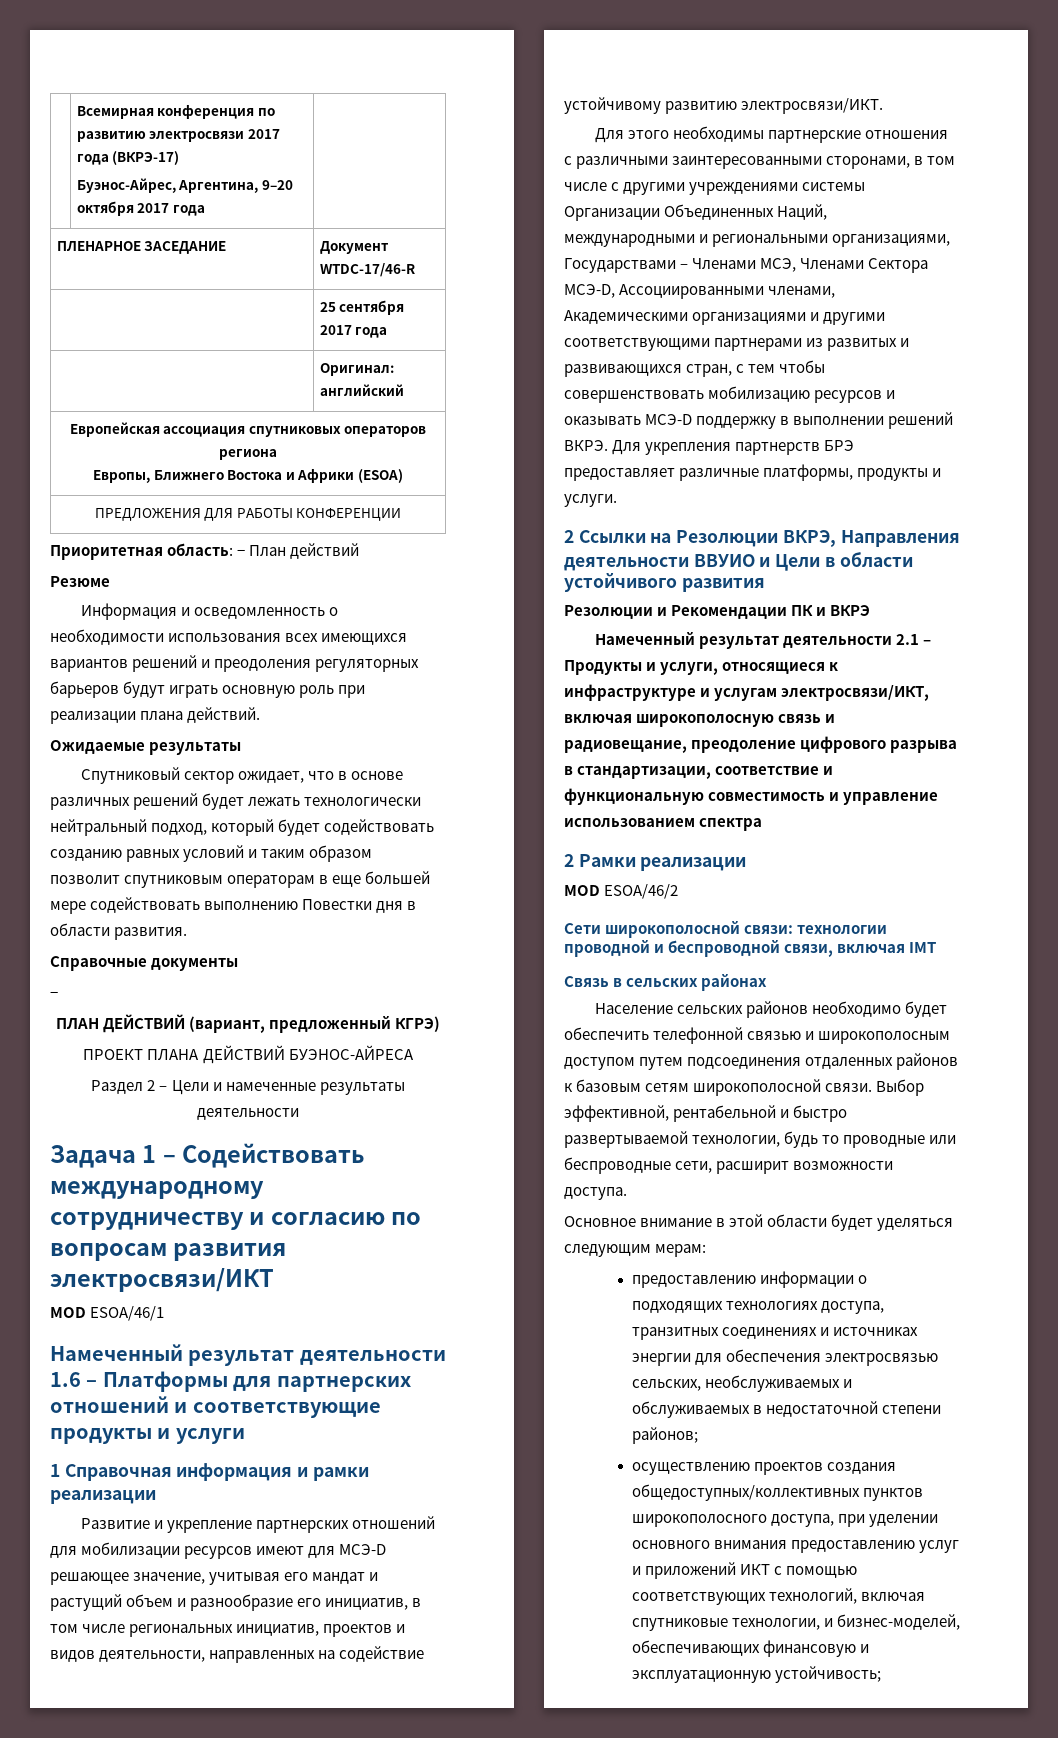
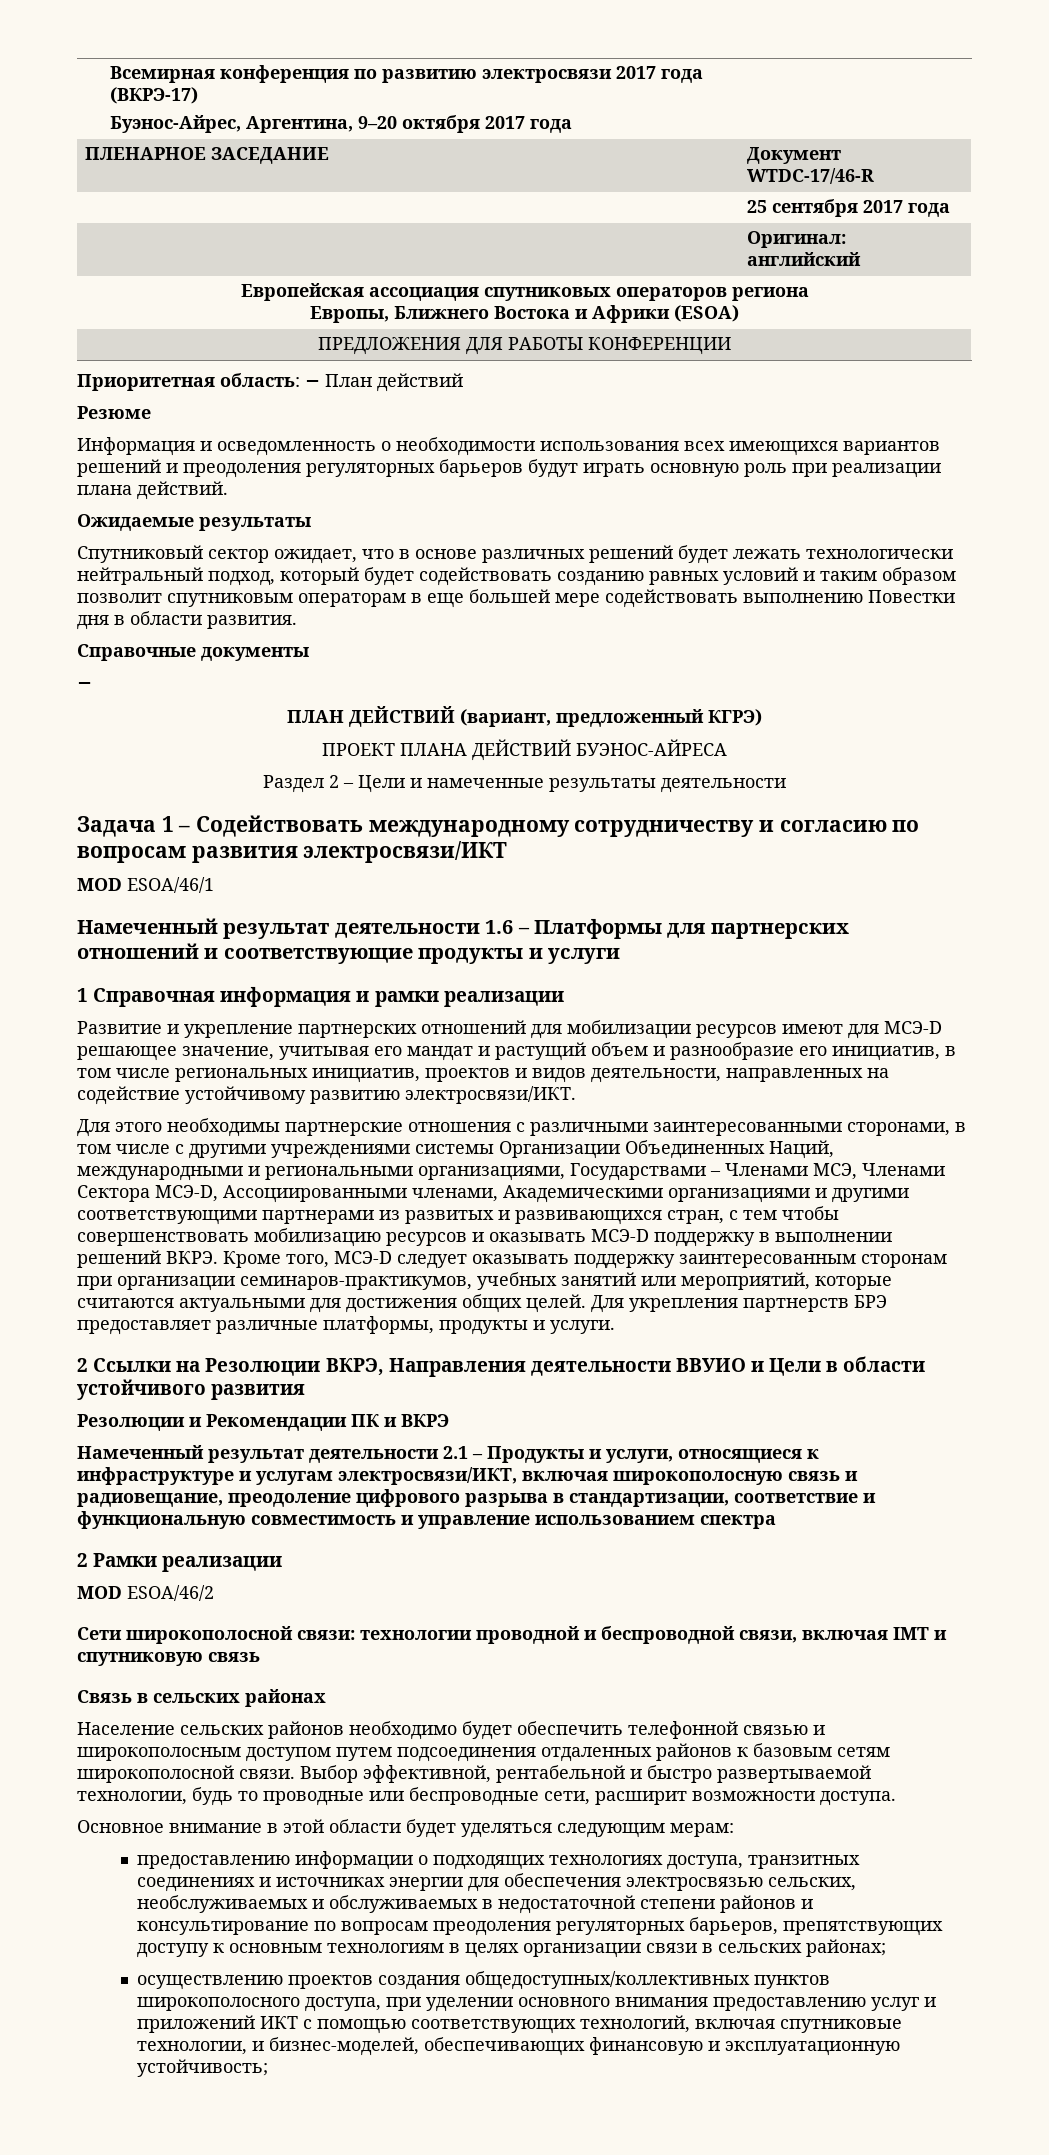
+ Кроме того, МСЭ-D следует оказывать поддержку заинтересованным сторонам при организации семинаров-практикумов, учебных занятий или мероприятий, которые считаются актуальными для достижения общих целей.
- Сети широкополосной связи: технологии проводной и беспроводной связи, включая IMT
+ Сети широкополосной связи: технологии проводной и беспроводной связи, включая IMT и спутниковую связь
- предоставлению информации о подходящих технологиях доступа, транзитных соединениях и источниках энергии для обеспечения электросвязью сельских, необслуживаемых и обслуживаемых в недостаточной степени районов;
+ предоставлению информации о подходящих технологиях доступа, транзитных соединениях и источниках энергии для обеспечения электросвязью сельских, необслуживаемых и обслуживаемых в недостаточной степени районов и консультирование по вопросам преодоления регуляторных барьеров, препятствующих доступу к основным технологиям в целях организации связи в сельских районах;

